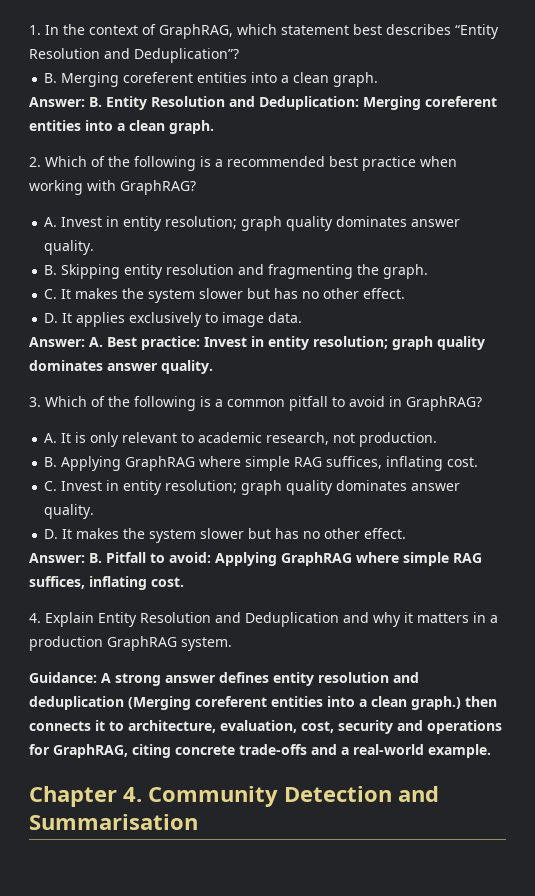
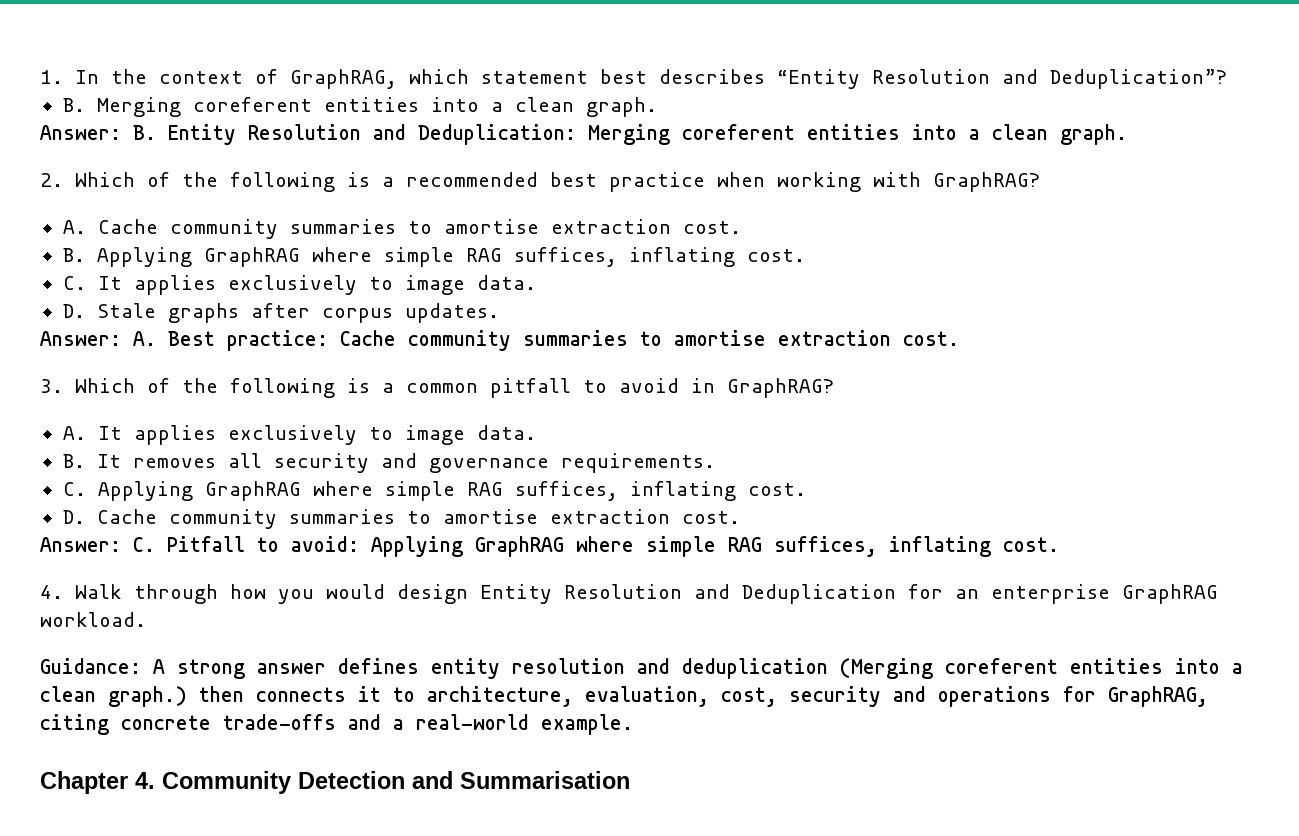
- A. Invest in entity resolution; graph quality dominates answer quality.
- B. Skipping entity resolution and fragmenting the graph.
- C. It makes the system slower but has no other effect.
- D. It applies exclusively to image data.
- Answer: A. Best practice: Invest in entity resolution; graph quality dominates answer quality.
+ A. Cache community summaries to amortise extraction cost.
+ B. Applying GraphRAG where simple RAG suffices, inflating cost.
+ C. It applies exclusively to image data.
+ D. Stale graphs after corpus updates.
+ Answer: A. Best practice: Cache community summaries to amortise extraction cost.
- A. It is only relevant to academic research, not production.
- B. Applying GraphRAG where simple RAG suffices, inflating cost.
- C. Invest in entity resolution; graph quality dominates answer quality.
- D. It makes the system slower but has no other effect.
- Answer: B. Pitfall to avoid: Applying GraphRAG where simple RAG suffices, inflating cost.
+ A. It applies exclusively to image data.
+ B. It removes all security and governance requirements.
+ C. Applying GraphRAG where simple RAG suffices, inflating cost.
+ D. Cache community summaries to amortise extraction cost.
+ Answer: C. Pitfall to avoid: Applying GraphRAG where simple RAG suffices, inflating cost.
- 4. Explain Entity Resolution and Deduplication and why it matters in a production GraphRAG system.
+ 4. Walk through how you would design Entity Resolution and Deduplication for an enterprise GraphRAG workload.

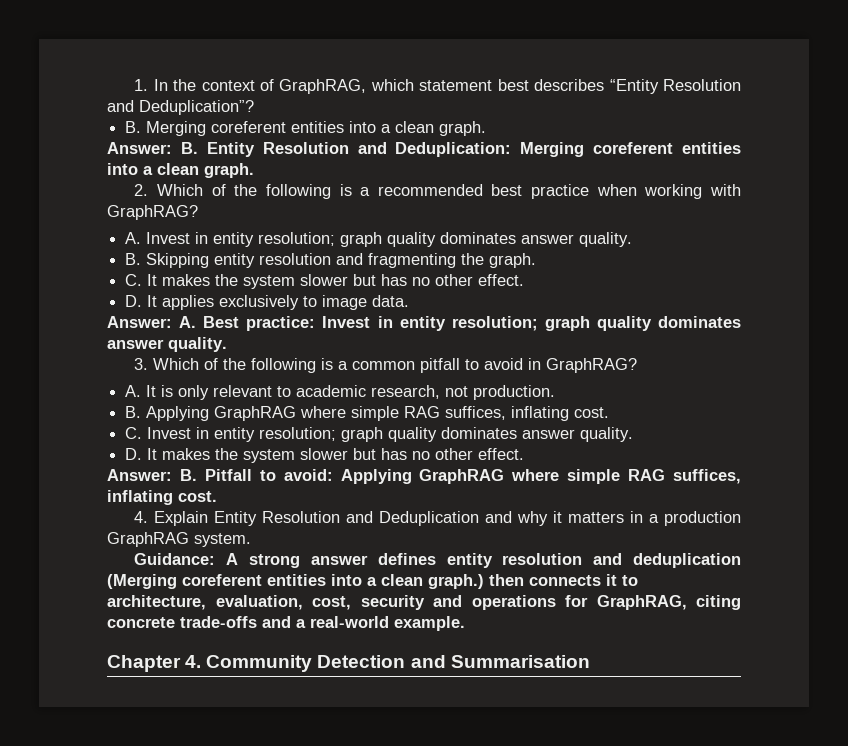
- A. Cache community summaries to amortise extraction cost.
- B. Applying GraphRAG where simple RAG suffices, inflating cost.
- C. It applies exclusively to image data.
- D. Stale graphs after corpus updates.
- Answer: A. Best practice: Cache community summaries to amortise extraction cost.
+ A. Invest in entity resolution; graph quality dominates answer quality.
+ B. Skipping entity resolution and fragmenting the graph.
+ C. It makes the system slower but has no other effect.
+ D. It applies exclusively to image data.
+ Answer: A. Best practice: Invest in entity resolution; graph quality dominates answer quality.
- A. It applies exclusively to image data.
- B. It removes all security and governance requirements.
- C. Applying GraphRAG where simple RAG suffices, inflating cost.
- D. Cache community summaries to amortise extraction cost.
- Answer: C. Pitfall to avoid: Applying GraphRAG where simple RAG suffices, inflating cost.
+ A. It is only relevant to academic research, not production.
+ B. Applying GraphRAG where simple RAG suffices, inflating cost.
+ C. Invest in entity resolution; graph quality dominates answer quality.
+ D. It makes the system slower but has no other effect.
+ Answer: B. Pitfall to avoid: Applying GraphRAG where simple RAG suffices, inflating cost.
- 4. Walk through how you would design Entity Resolution and Deduplication for an enterprise GraphRAG workload.
+ 4. Explain Entity Resolution and Deduplication and why it matters in a production GraphRAG system.

